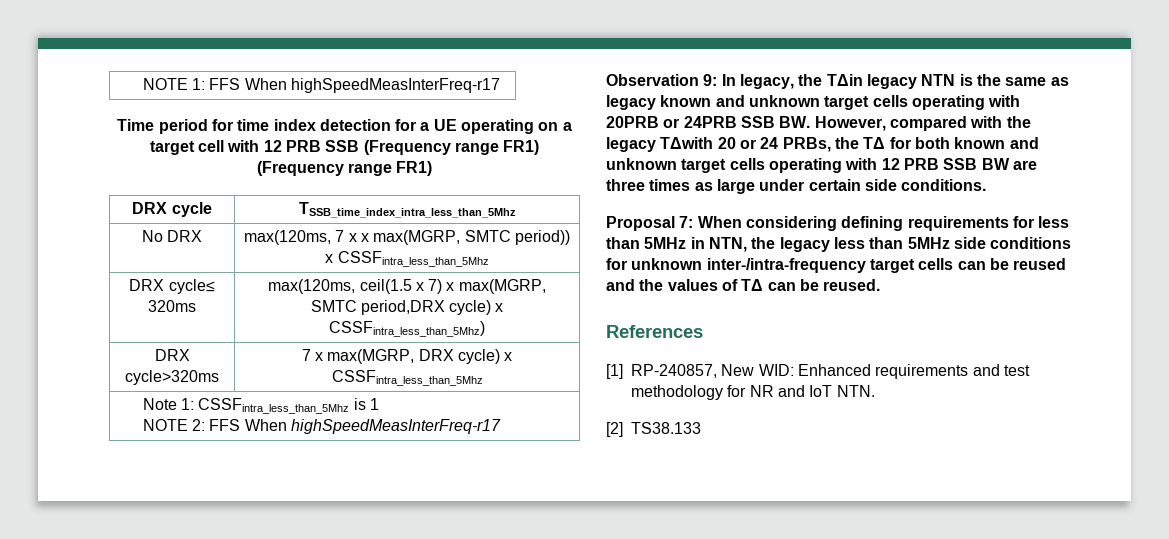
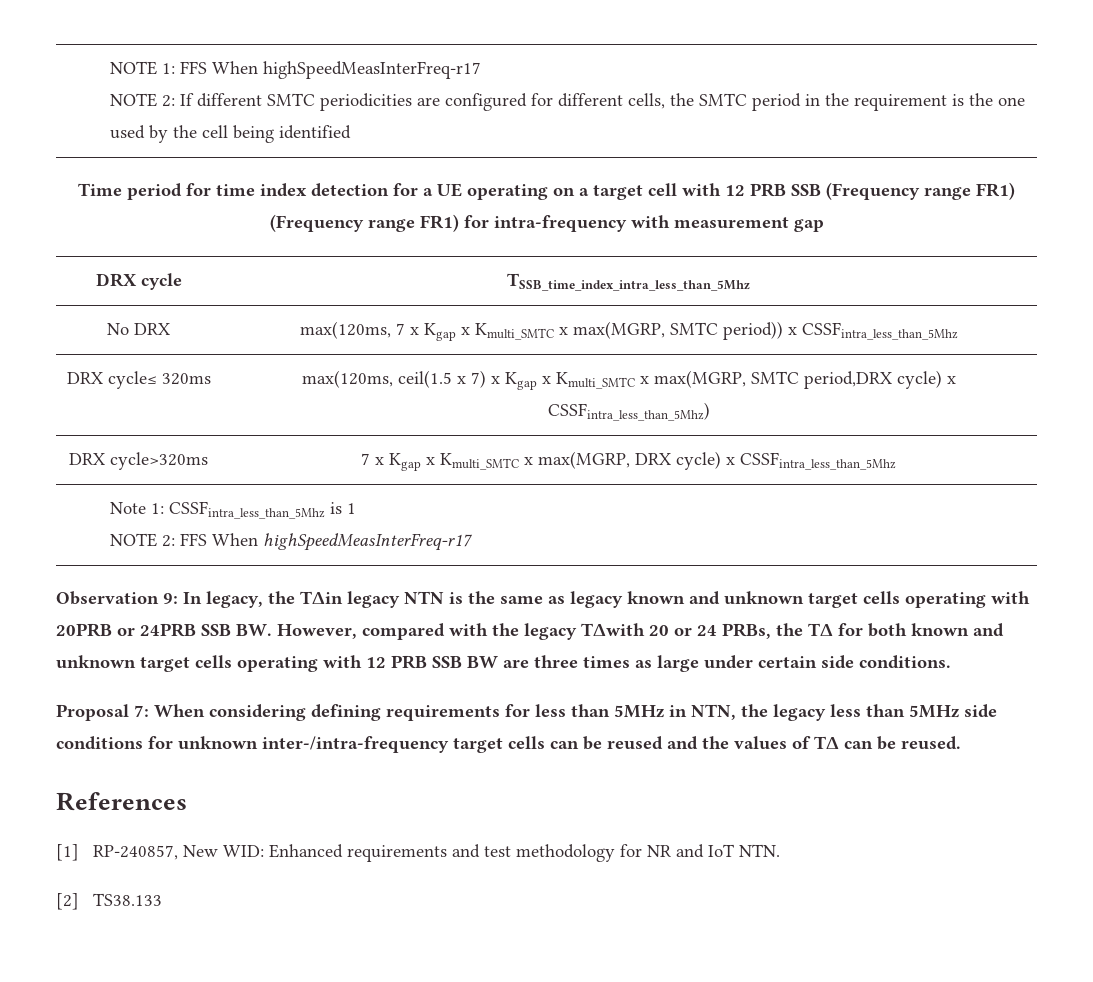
  NOTE 1: FFS When highSpeedMeasInterFreq-r17
+ NOTE 2: If different SMTC periodicities are configured for different cells, the SMTC period in the requirement is the one used by the cell being identified
- Time period for time index detection for a UE operating on a target cell with 12 PRB SSB (Frequency range FR1) (Frequency range FR1)
+ Time period for time index detection for a UE operating on a target cell with 12 PRB SSB (Frequency range FR1) (Frequency range FR1) for intra-frequency with measurement gap
- No DRX | max(120ms, 7 x x max(MGRP, SMTC period)) x CSSFintra_less_than_5Mhz
+ No DRX | max(120ms, 7 x Kgap x Kmulti_SMTC x max(MGRP, SMTC period)) x CSSFintra_less_than_5Mhz
- DRX cycle≤ 320ms | max(120ms, ceil(1.5 x 7) x max(MGRP, SMTC period,DRX cycle) x CSSFintra_less_than_5Mhz)
+ DRX cycle≤ 320ms | max(120ms, ceil(1.5 x 7) x Kgap x Kmulti_SMTC x max(MGRP, SMTC period,DRX cycle) x CSSFintra_less_than_5Mhz)
- DRX cycle>320ms | 7 x max(MGRP, DRX cycle) x CSSFintra_less_than_5Mhz
+ DRX cycle>320ms | 7 x Kgap x Kmulti_SMTC x max(MGRP, DRX cycle) x CSSFintra_less_than_5Mhz

